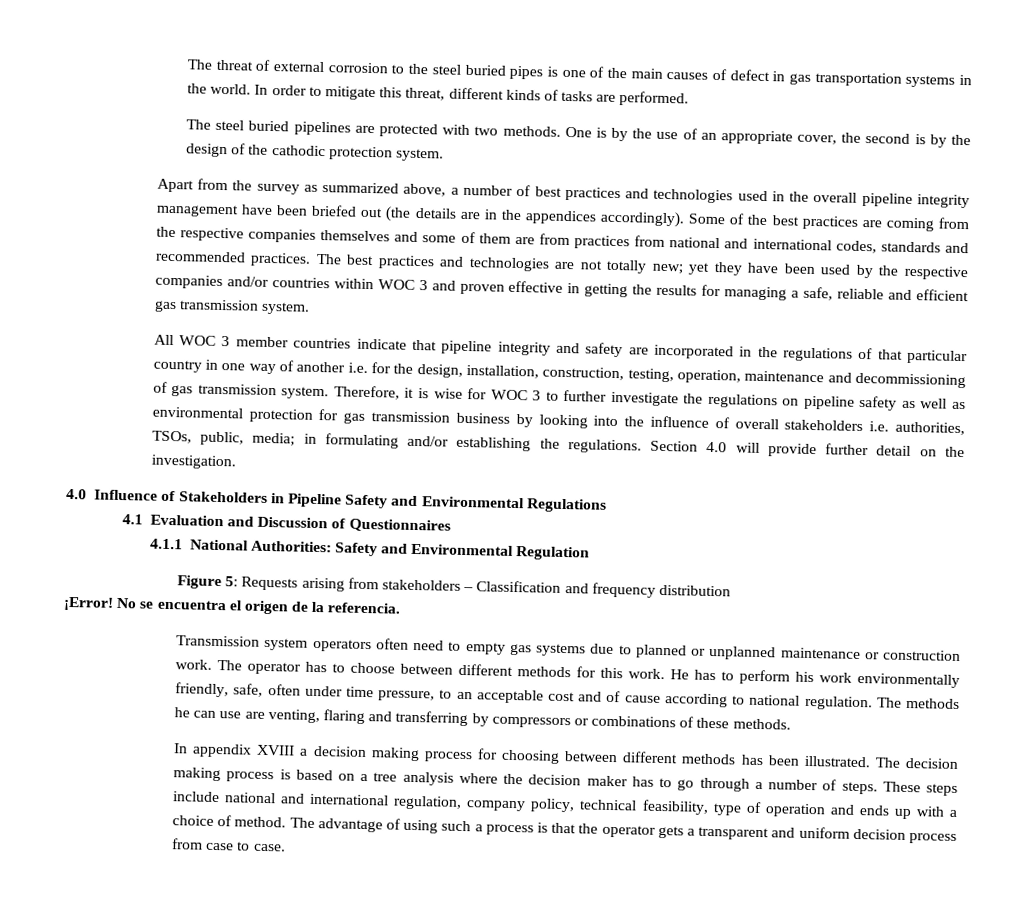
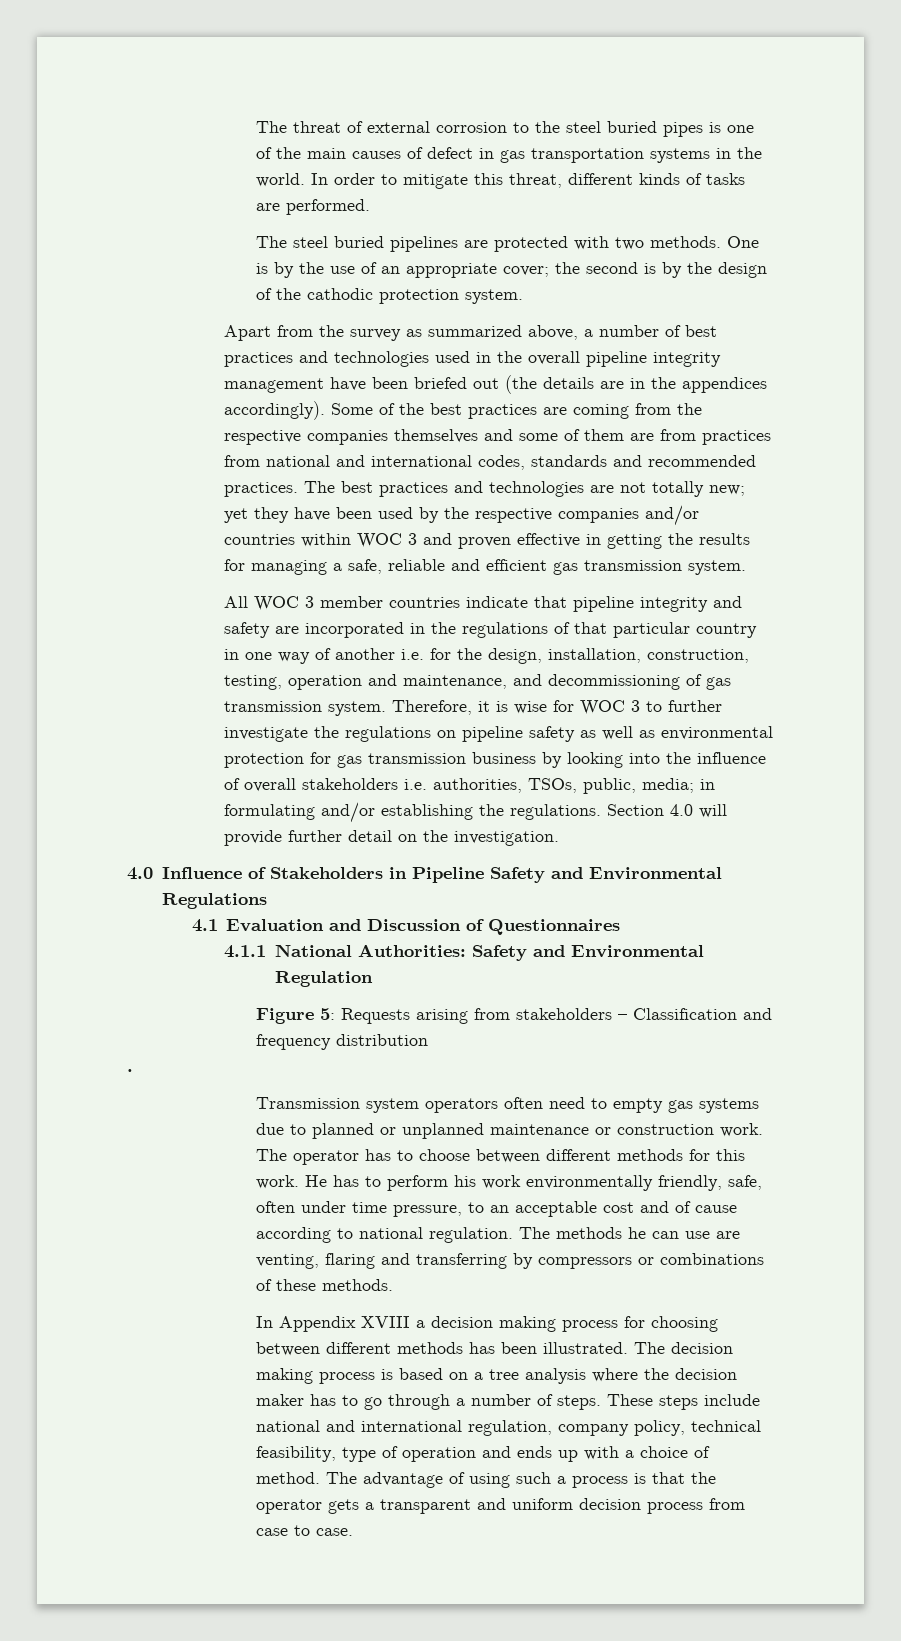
- One is by the use of an appropriate cover, the second is by the design of the cathodic protection system.
+ One is by the use of an appropriate cover; the second is by the design of the cathodic protection system.
- All WOC 3 member countries indicate that pipeline integrity and safety are incorporated in the regulations of that particular country in one way of another i.e. for the design, installation, construction, testing, operation, maintenance and decommissioning of gas transmission system.
+ All WOC 3 member countries indicate that pipeline integrity and safety are incorporated in the regulations of that particular country in one way of another i.e. for the design, installation, construction, testing, operation and maintenance, and decommissioning of gas transmission system.
- ¡Error! No se encuentra el origen de la referencia.
+ .
- In appendix XVIII a decision making process for choosing between different methods has been illustrated.
+ In Appendix XVIII a decision making process for choosing between different methods has been illustrated.

